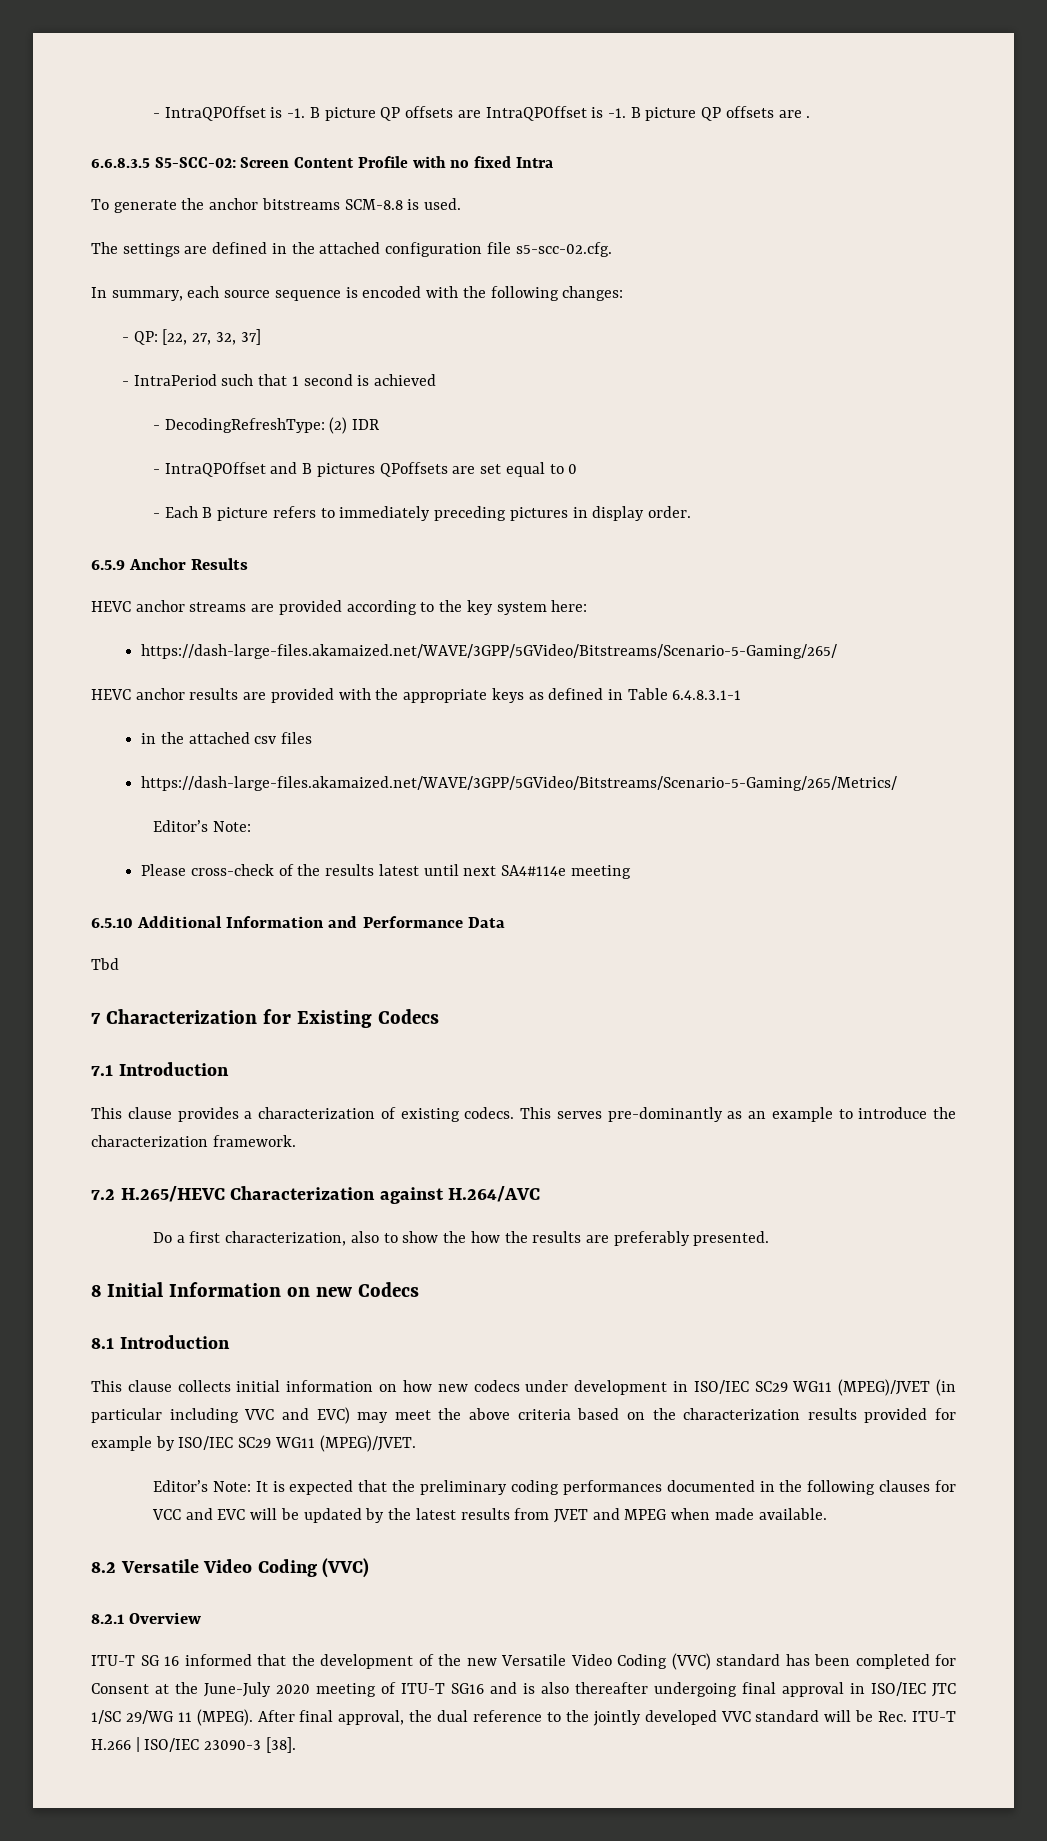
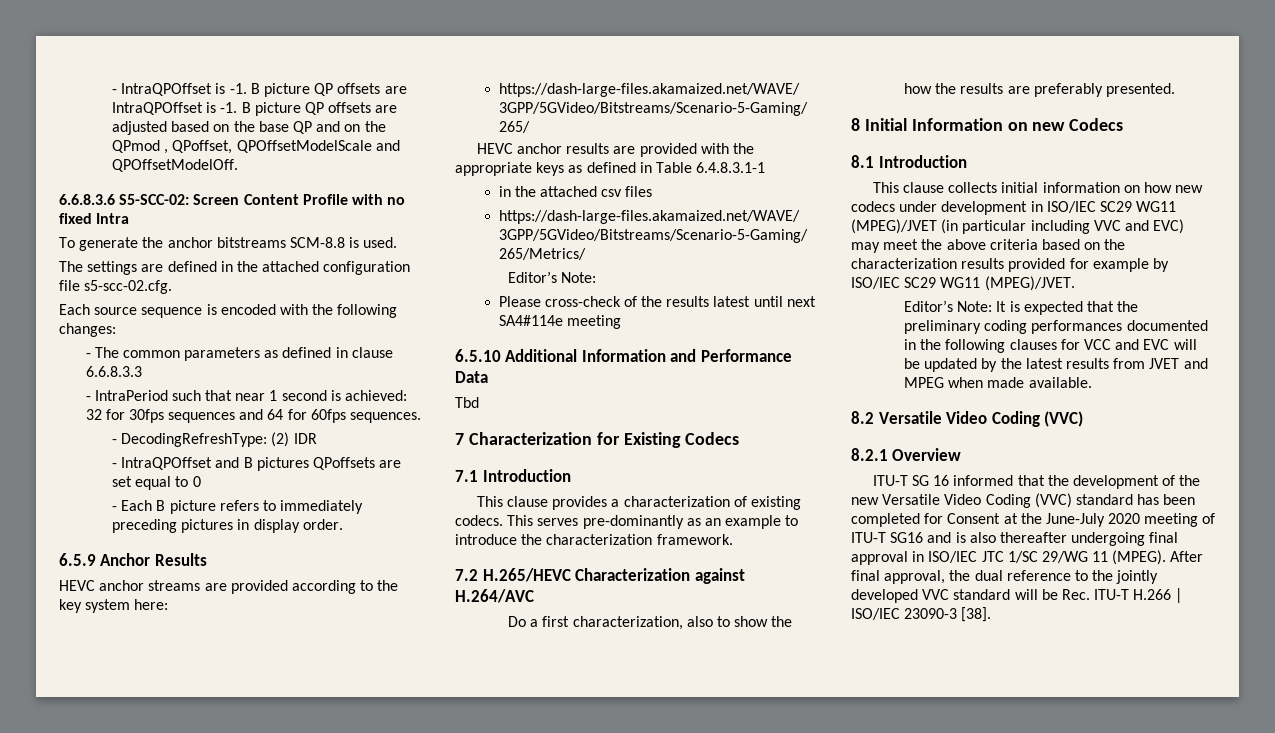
- B picture QP offsets are .
- 6.6.8.3.5 S5-SCC-02: Screen Content Profile with no fixed Intra
+ B picture QP offsets are adjusted based on the base QP and on the QPmod , QPoffset, QPOffsetModelScale and QPOffsetModelOff.
+ 6.6.8.3.6 S5-SCC-02: Screen Content Profile with no fixed Intra
- In summary, each source sequence is encoded with the following changes:
+ Each source sequence is encoded with the following changes:
- - QP: [22, 27, 32, 37]
+ - The common parameters as defined in clause 6.6.8.3.3
- - IntraPeriod such that 1 second is achieved
+ - IntraPeriod such that near 1 second is achieved: 32 for 30fps sequences and 64 for 60fps sequences.

